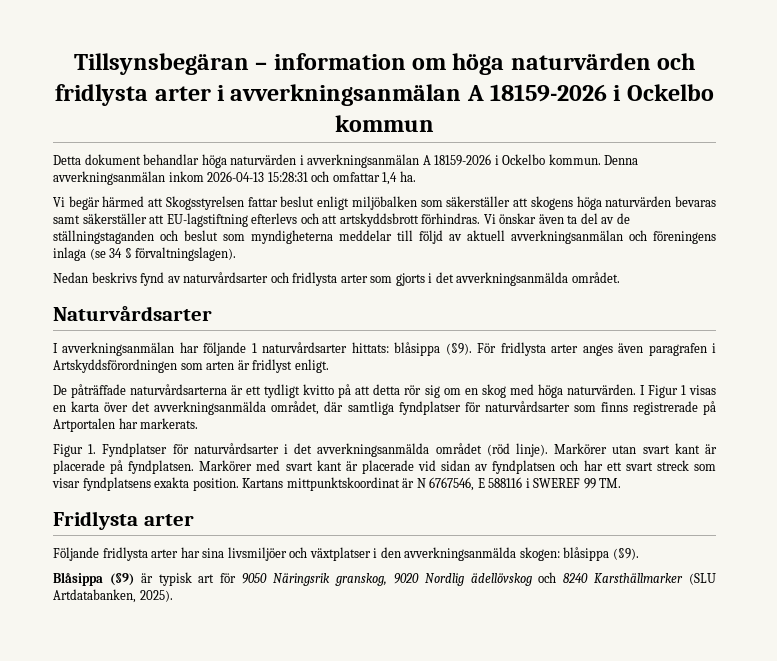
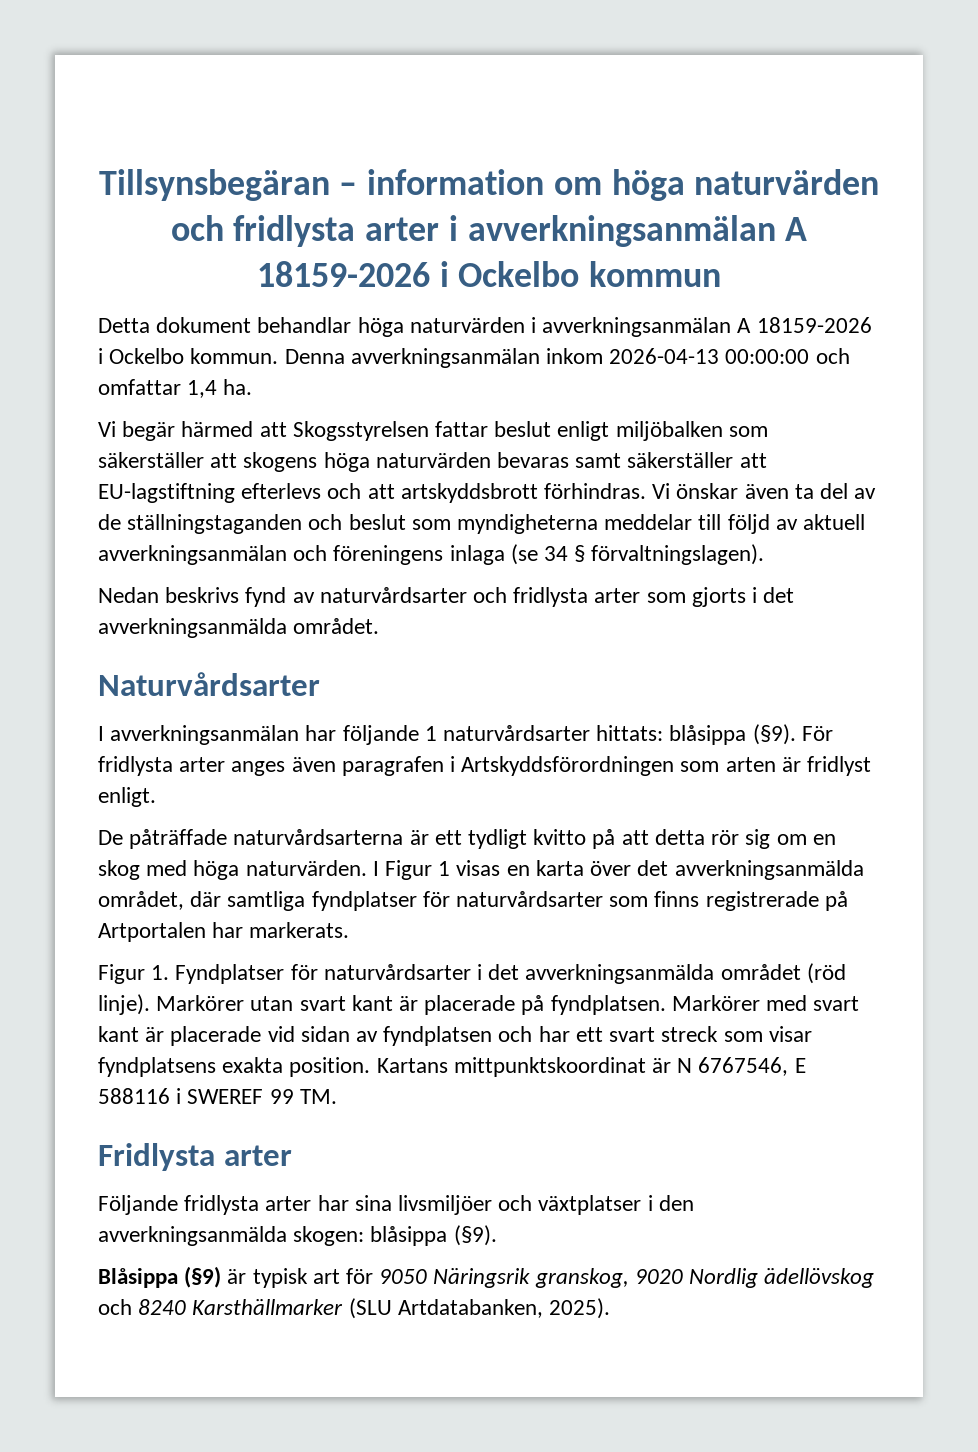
- Denna avverkningsanmälan inkom 2026-04-13 15:28:31 och omfattar 1,4 ha.
+ Denna avverkningsanmälan inkom 2026-04-13 00:00:00 och omfattar 1,4 ha.

